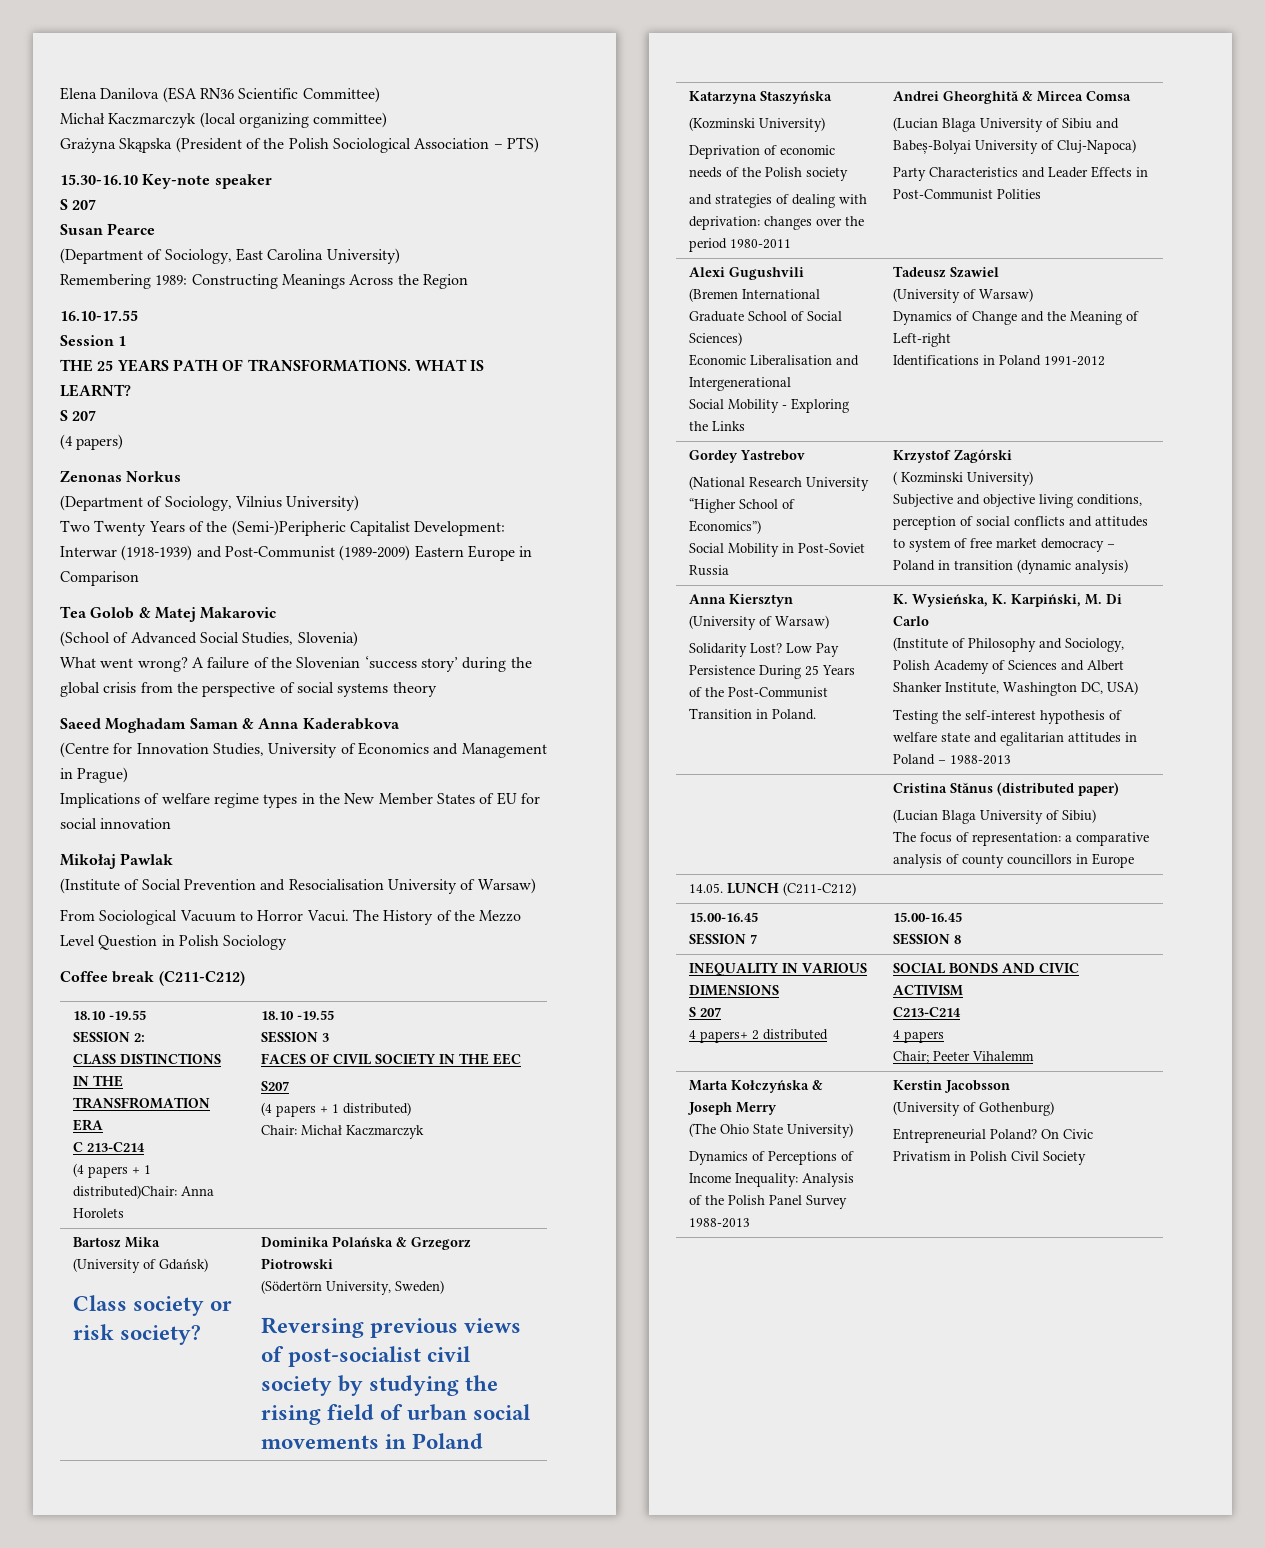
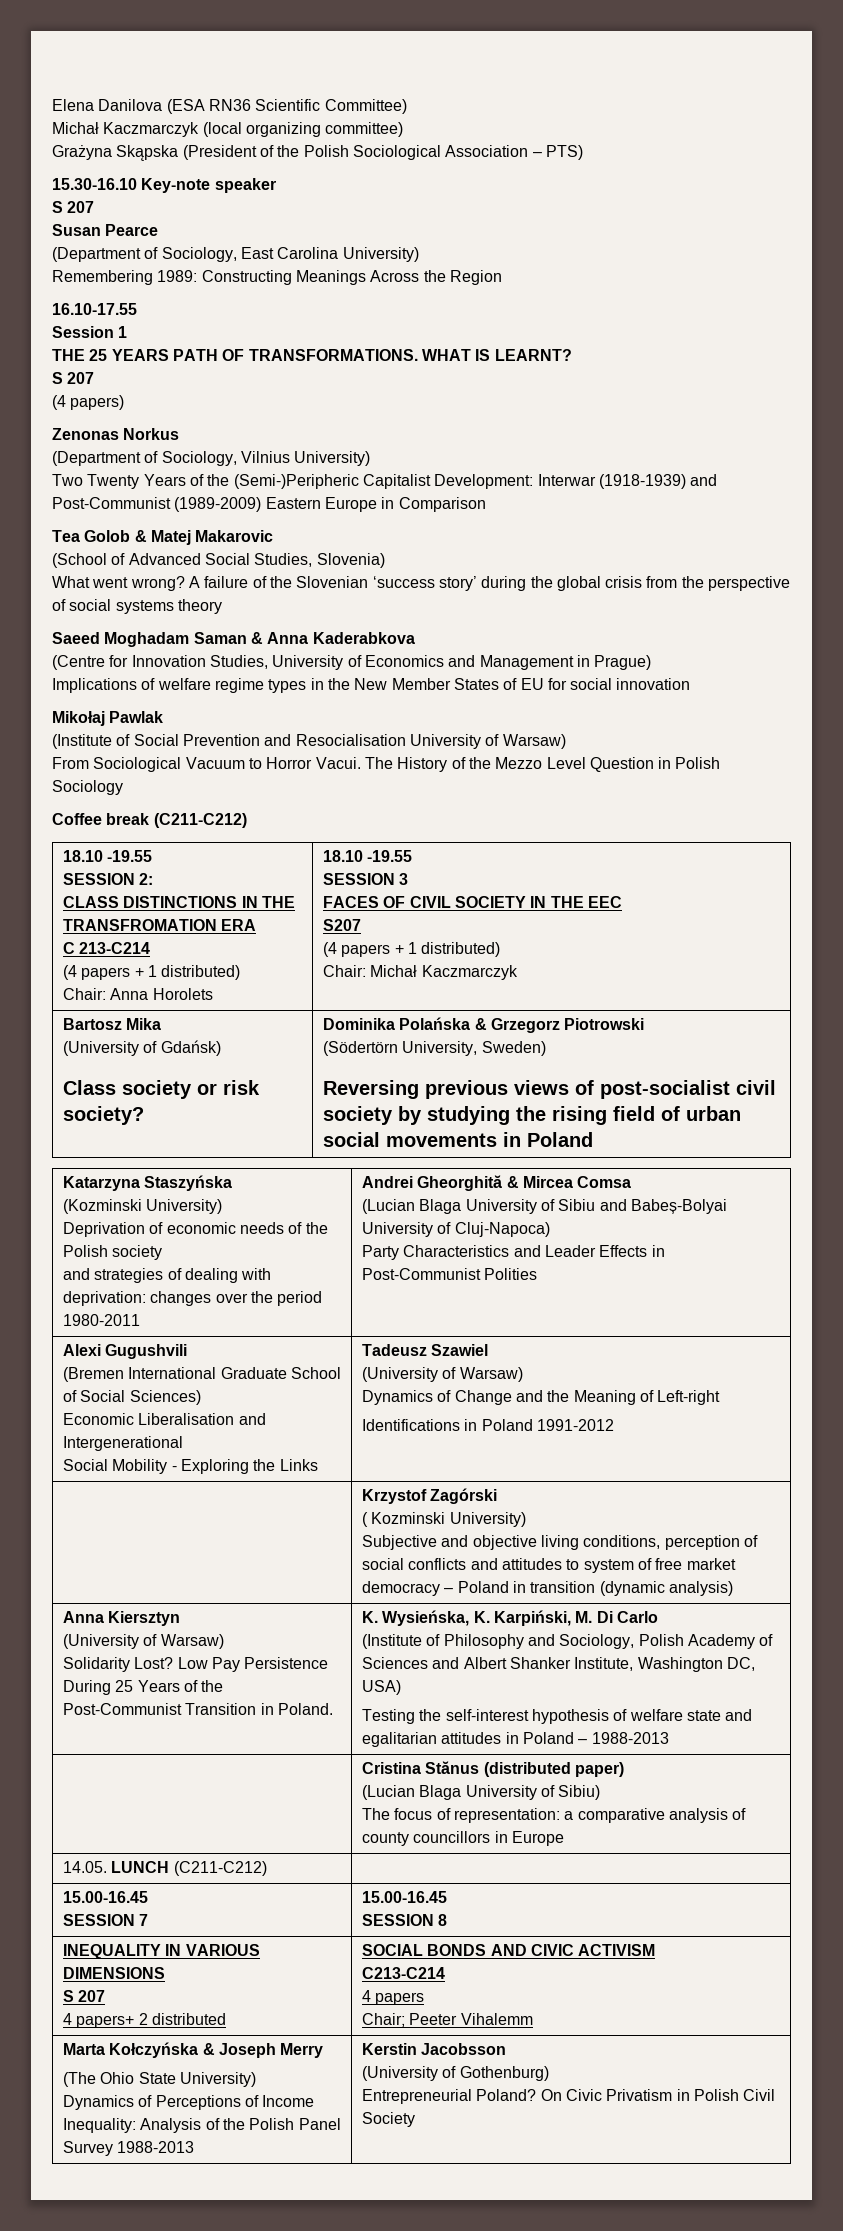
  Coffee break (C211-C212)
  18.10 -19.55
  SESSION 2:
  CLASS DISTINCTIONS IN THE TRANSFROMATION ERA
  C 213-C214
- (4 papers + 1 distributed)Chair: Anna Horolets | 18.10 -19.55
+ (4 papers + 1 distributed)
+ Chair: Anna Horolets | 18.10 -19.55
- Gordey Yastrebov
- (National Research University “Higher School of Economics”)
- Social Mobility in Post-Soviet Russia

